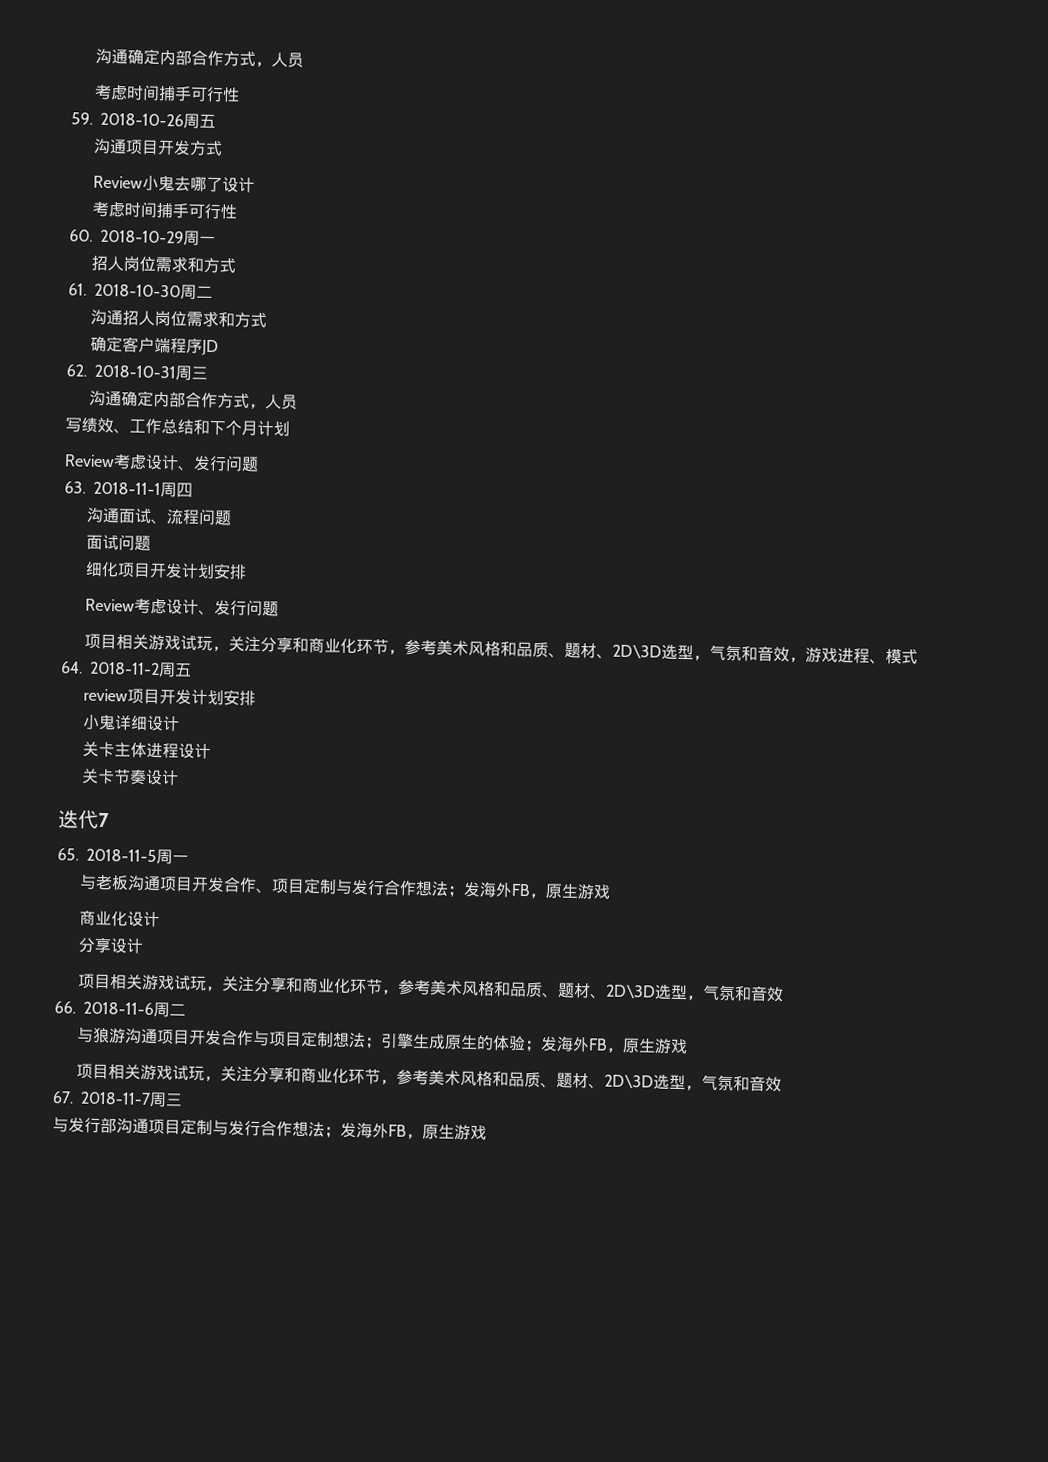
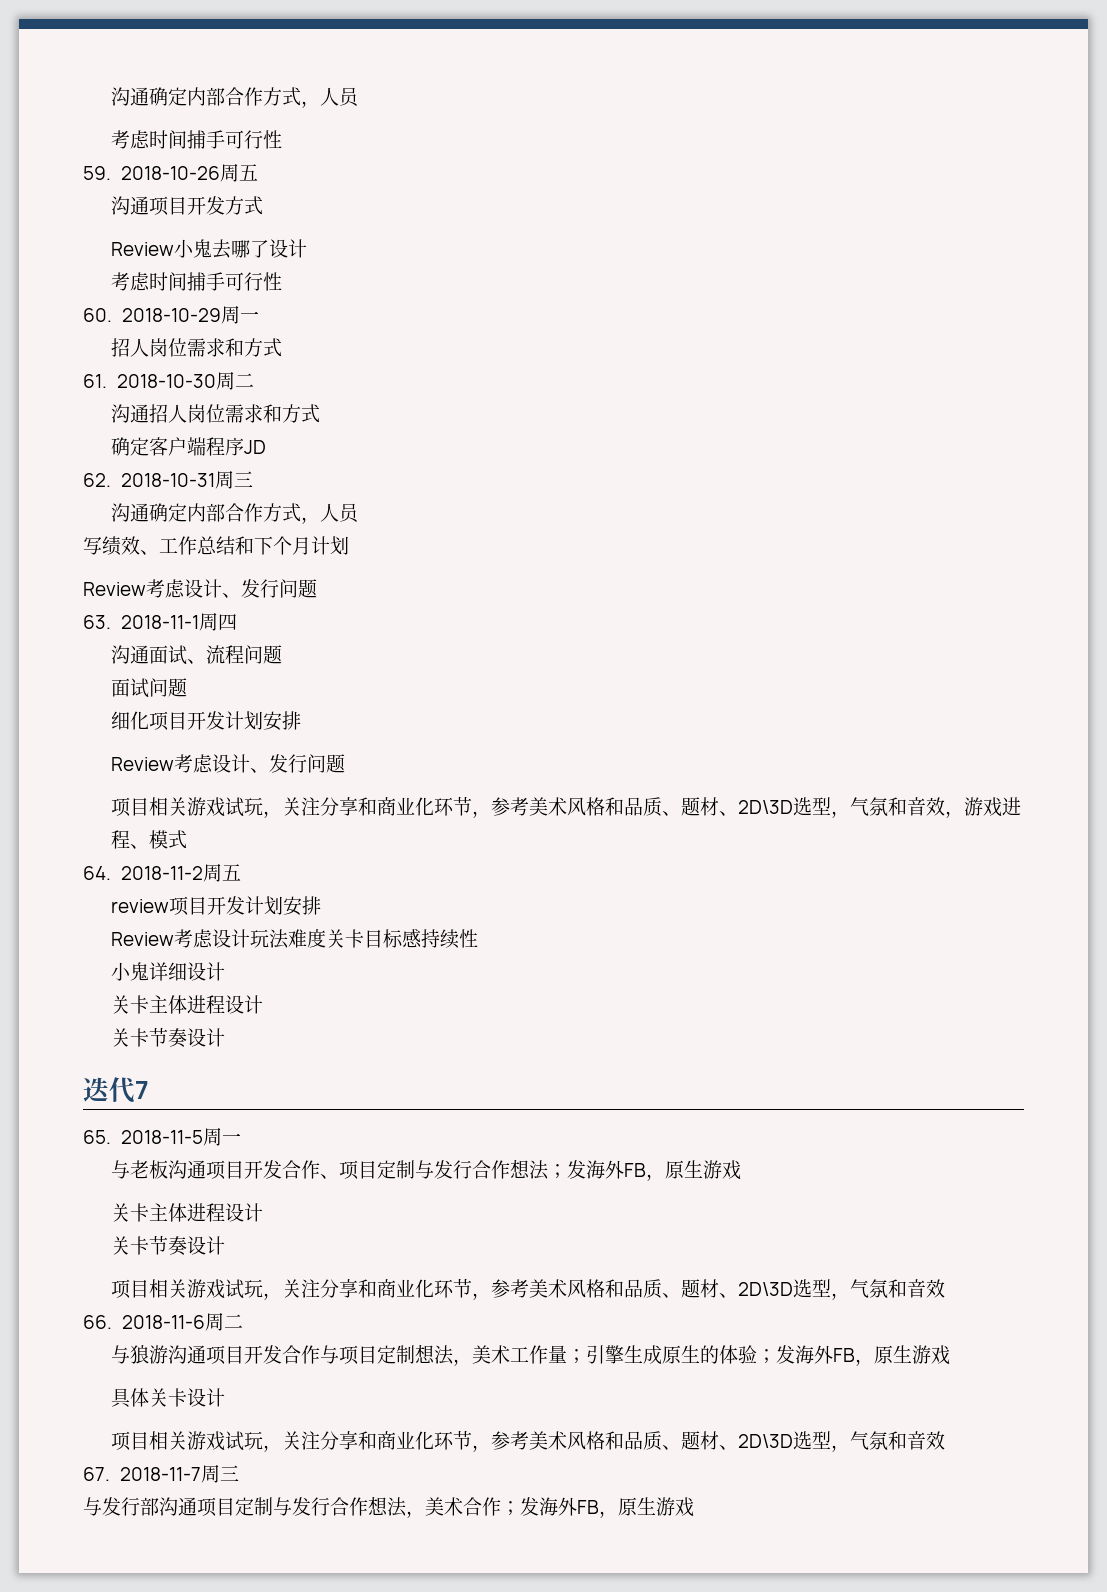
+ Review考虑设计玩法难度关卡目标感持续性
  与老板沟通项目开发合作、项目定制与发行合作想法；发海外FB，原生游戏
- 商业化设计
- 分享设计
+ 关卡主体进程设计
+ 关卡节奏设计
- 与狼游沟通项目开发合作与项目定制想法；引擎生成原生的体验；发海外FB，原生游戏
+ 与狼游沟通项目开发合作与项目定制想法，美术工作量；引擎生成原生的体验；发海外FB，原生游戏
+ 具体关卡设计
- 与发行部沟通项目定制与发行合作想法；发海外FB，原生游戏
+ 与发行部沟通项目定制与发行合作想法，美术合作；发海外FB，原生游戏

